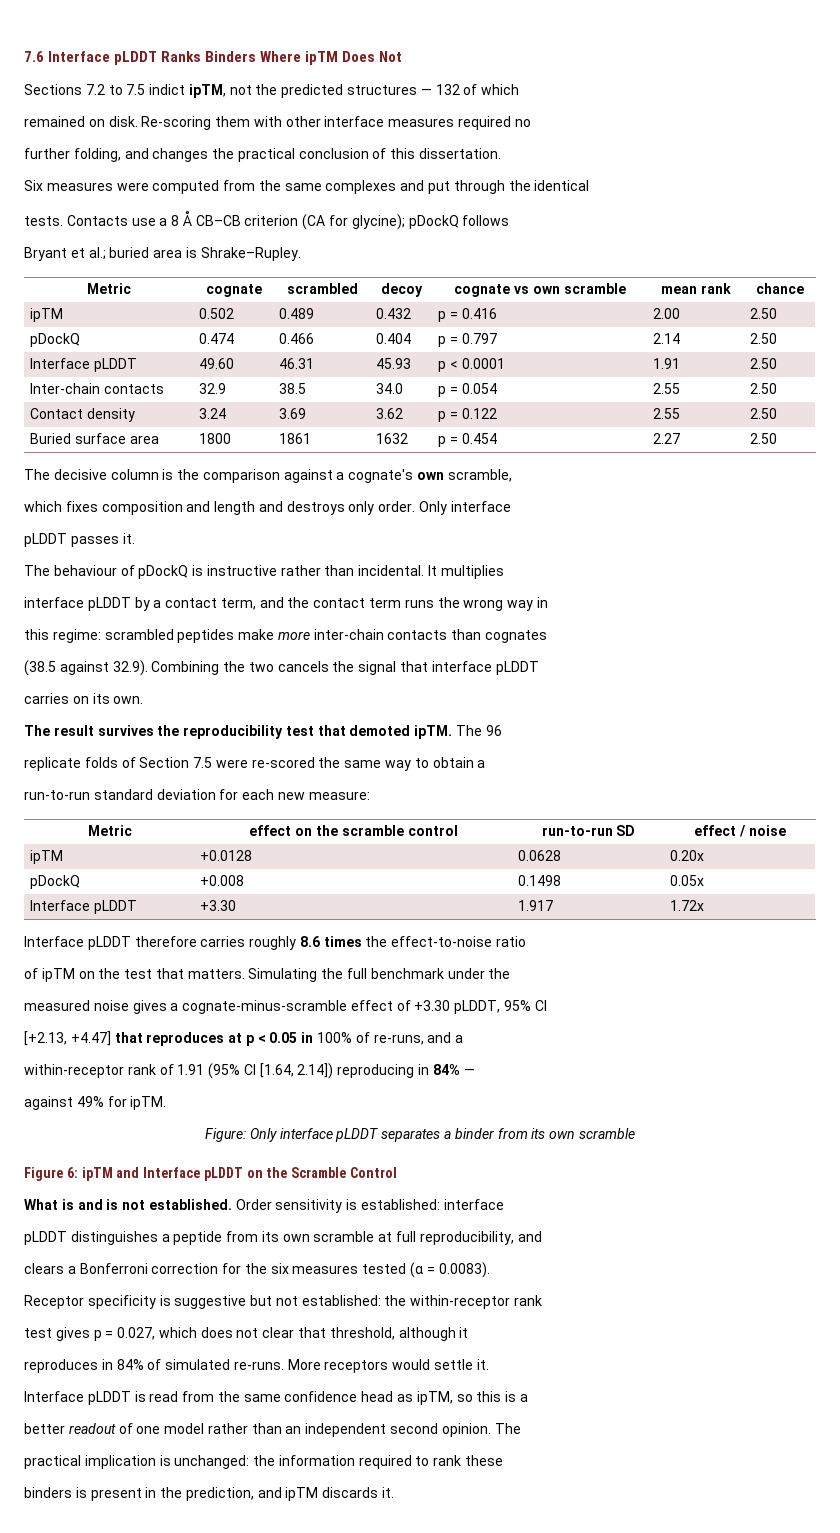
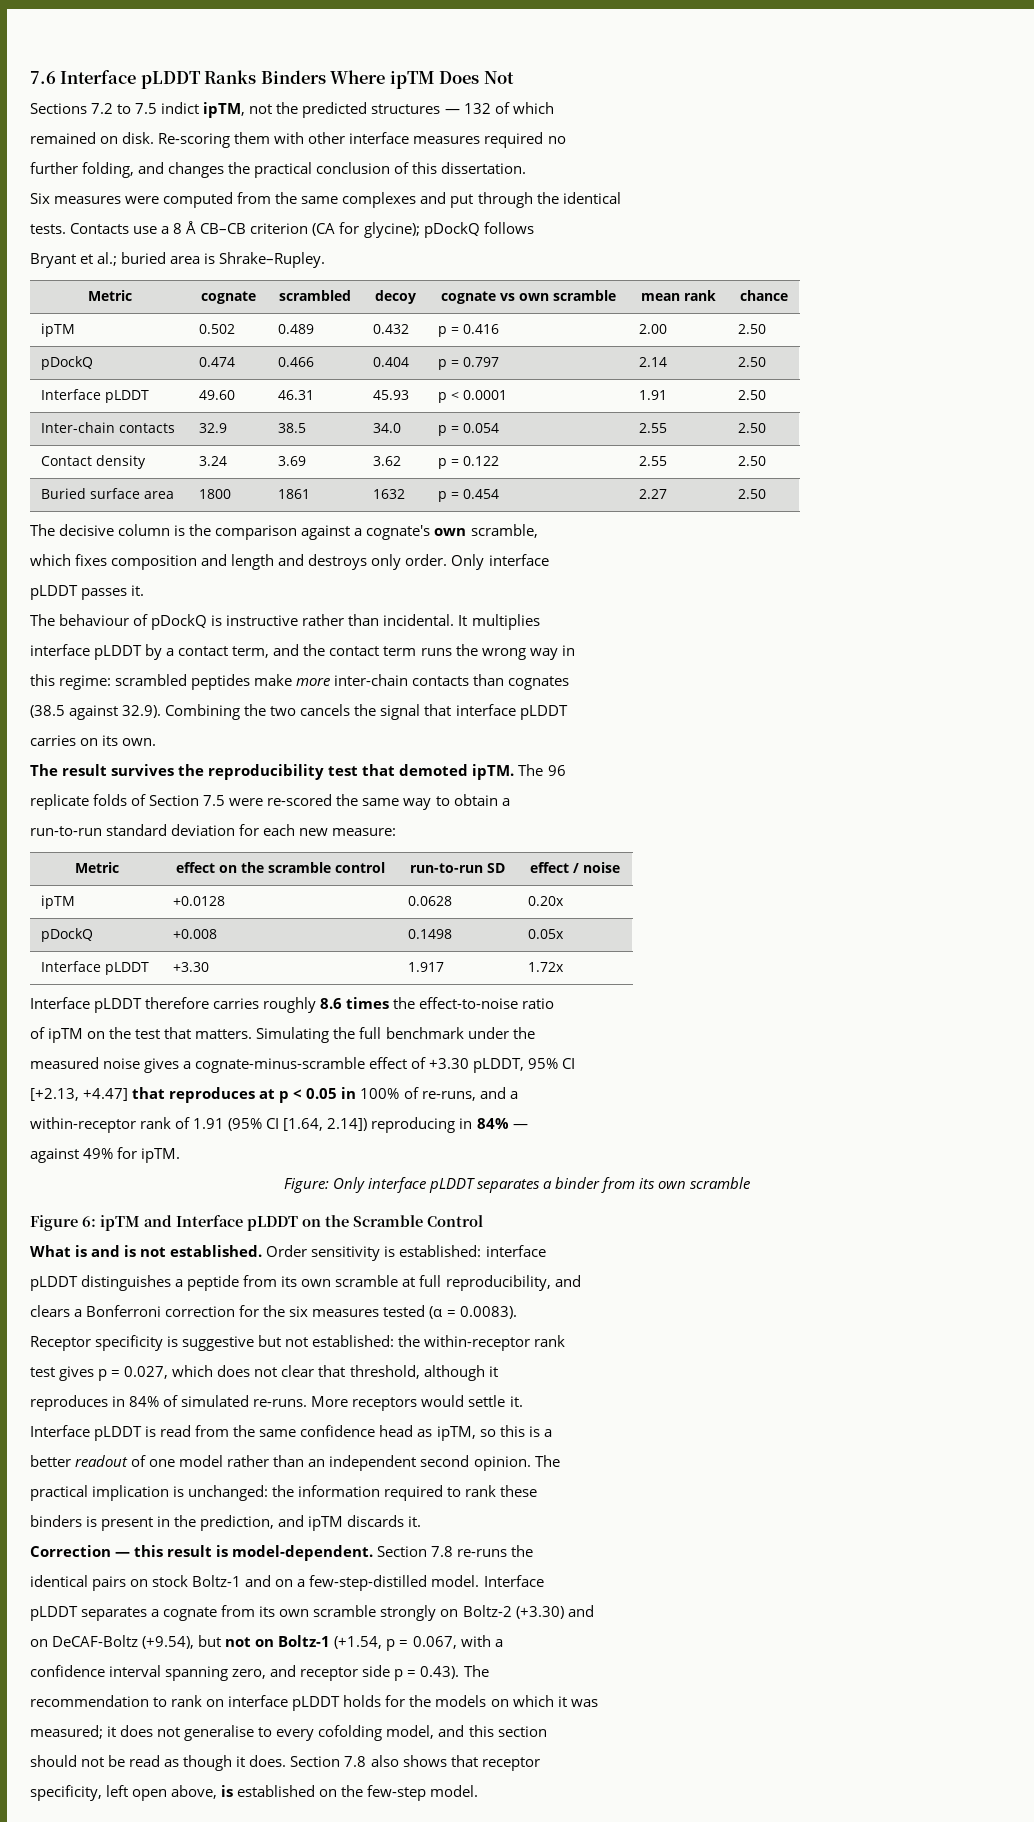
+ Correction — this result is model-dependent. Section 7.8 re-runs the
+ identical pairs on stock Boltz-1 and on a few-step-distilled model. Interface
+ pLDDT separates a cognate from its own scramble strongly on Boltz-2 (+3.30) and
+ on DeCAF-Boltz (+9.54), but not on Boltz-1 (+1.54, p = 0.067, with a
+ confidence interval spanning zero, and receptor side p = 0.43). The
+ recommendation to rank on interface pLDDT holds for the models on which it was
+ measured; it does not generalise to every cofolding model, and this section
+ should not be read as though it does. Section 7.8 also shows that receptor
+ specificity, left open above, is established on the few-step model.

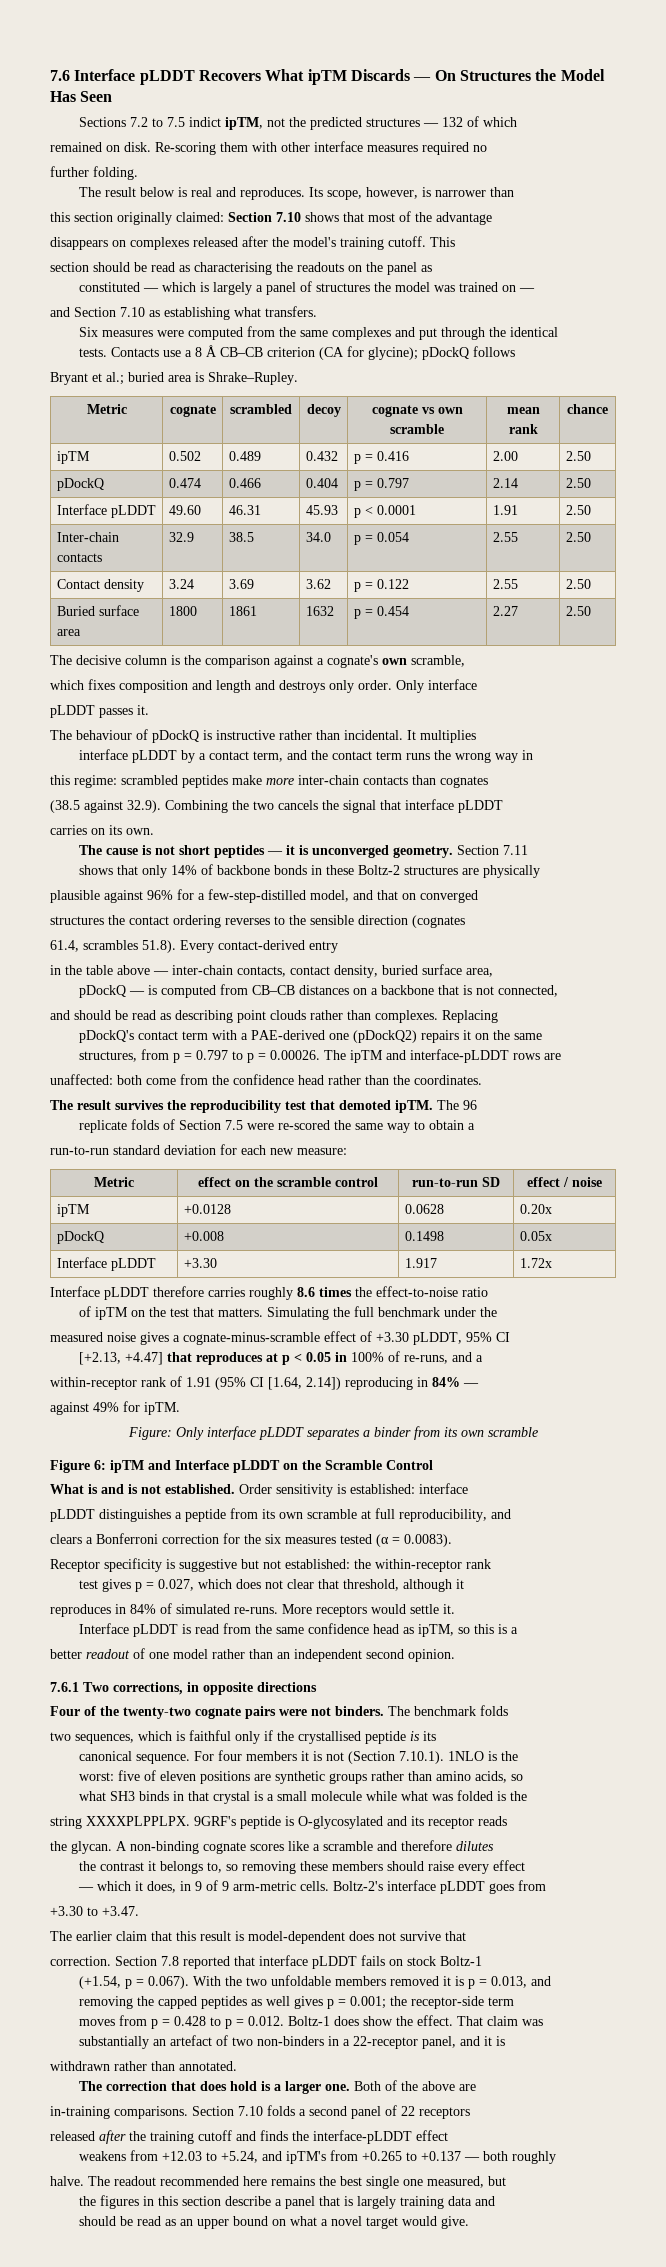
- 7.6 Interface pLDDT Ranks Binders Where ipTM Does Not
+ 7.6 Interface pLDDT Recovers What ipTM Discards — On Structures the Model Has Seen
- further folding, and changes the practical conclusion of this dissertation.
+ further folding.
+ The result below is real and reproduces. Its scope, however, is narrower than
+ this section originally claimed: Section 7.10 shows that most of the advantage
+ disappears on complexes released after the model's training cutoff. This
+ section should be read as characterising the readouts on the panel as
+ constituted — which is largely a panel of structures the model was trained on —
+ and Section 7.10 as establishing what transfers.
+ The cause is not short peptides — it is unconverged geometry. Section 7.11
+ shows that only 14% of backbone bonds in these Boltz-2 structures are physically
+ plausible against 96% for a few-step-distilled model, and that on converged
+ structures the contact ordering reverses to the sensible direction (cognates
+ 61.4, scrambles 51.8). Every contact-derived entry
+ in the table above — inter-chain contacts, contact density, buried surface area,
+ pDockQ — is computed from CB–CB distances on a backbone that is not connected,
+ and should be read as describing point clouds rather than complexes. Replacing
+ pDockQ's contact term with a PAE-derived one (pDockQ2) repairs it on the same
+ structures, from p = 0.797 to p = 0.00026. The ipTM and interface-pLDDT rows are
+ unaffected: both come from the confidence head rather than the coordinates.
- better readout of one model rather than an independent second opinion. The
- practical implication is unchanged: the information required to rank these
- binders is present in the prediction, and ipTM discards it.
- Correction — this result is model-dependent. Section 7.8 re-runs the
- identical pairs on stock Boltz-1 and on a few-step-distilled model. Interface
- pLDDT separates a cognate from its own scramble strongly on Boltz-2 (+3.30) and
- on DeCAF-Boltz (+9.54), but not on Boltz-1 (+1.54, p = 0.067, with a
- confidence interval spanning zero, and receptor side p = 0.43). The
- recommendation to rank on interface pLDDT holds for the models on which it was
- measured; it does not generalise to every cofolding model, and this section
- should not be read as though it does. Section 7.8 also shows that receptor
- specificity, left open above, is established on the few-step model.
+ better readout of one model rather than an independent second opinion.
+ 7.6.1 Two corrections, in opposite directions
+ Four of the twenty-two cognate pairs were not binders. The benchmark folds
+ two sequences, which is faithful only if the crystallised peptide is its
+ canonical sequence. For four members it is not (Section 7.10.1). 1NLO is the
+ worst: five of eleven positions are synthetic groups rather than amino acids, so
+ what SH3 binds in that crystal is a small molecule while what was folded is the
+ string XXXXPLPPLPX. 9GRF's peptide is O-glycosylated and its receptor reads
+ the glycan. A non-binding cognate scores like a scramble and therefore dilutes
+ the contrast it belongs to, so removing these members should raise every effect
+ — which it does, in 9 of 9 arm-metric cells. Boltz-2's interface pLDDT goes from
+ +3.30 to +3.47.
+ The earlier claim that this result is model-dependent does not survive that
+ correction. Section 7.8 reported that interface pLDDT fails on stock Boltz-1
+ (+1.54, p = 0.067). With the two unfoldable members removed it is p = 0.013, and
+ removing the capped peptides as well gives p = 0.001; the receptor-side term
+ moves from p = 0.428 to p = 0.012. Boltz-1 does show the effect. That claim was
+ substantially an artefact of two non-binders in a 22-receptor panel, and it is
+ withdrawn rather than annotated.
+ The correction that does hold is a larger one. Both of the above are
+ in-training comparisons. Section 7.10 folds a second panel of 22 receptors
+ released after the training cutoff and finds the interface-pLDDT effect
+ weakens from +12.03 to +5.24, and ipTM's from +0.265 to +0.137 — both roughly
+ halve. The readout recommended here remains the best single one measured, but
+ the figures in this section describe a panel that is largely training data and
+ should be read as an upper bound on what a novel target would give.

